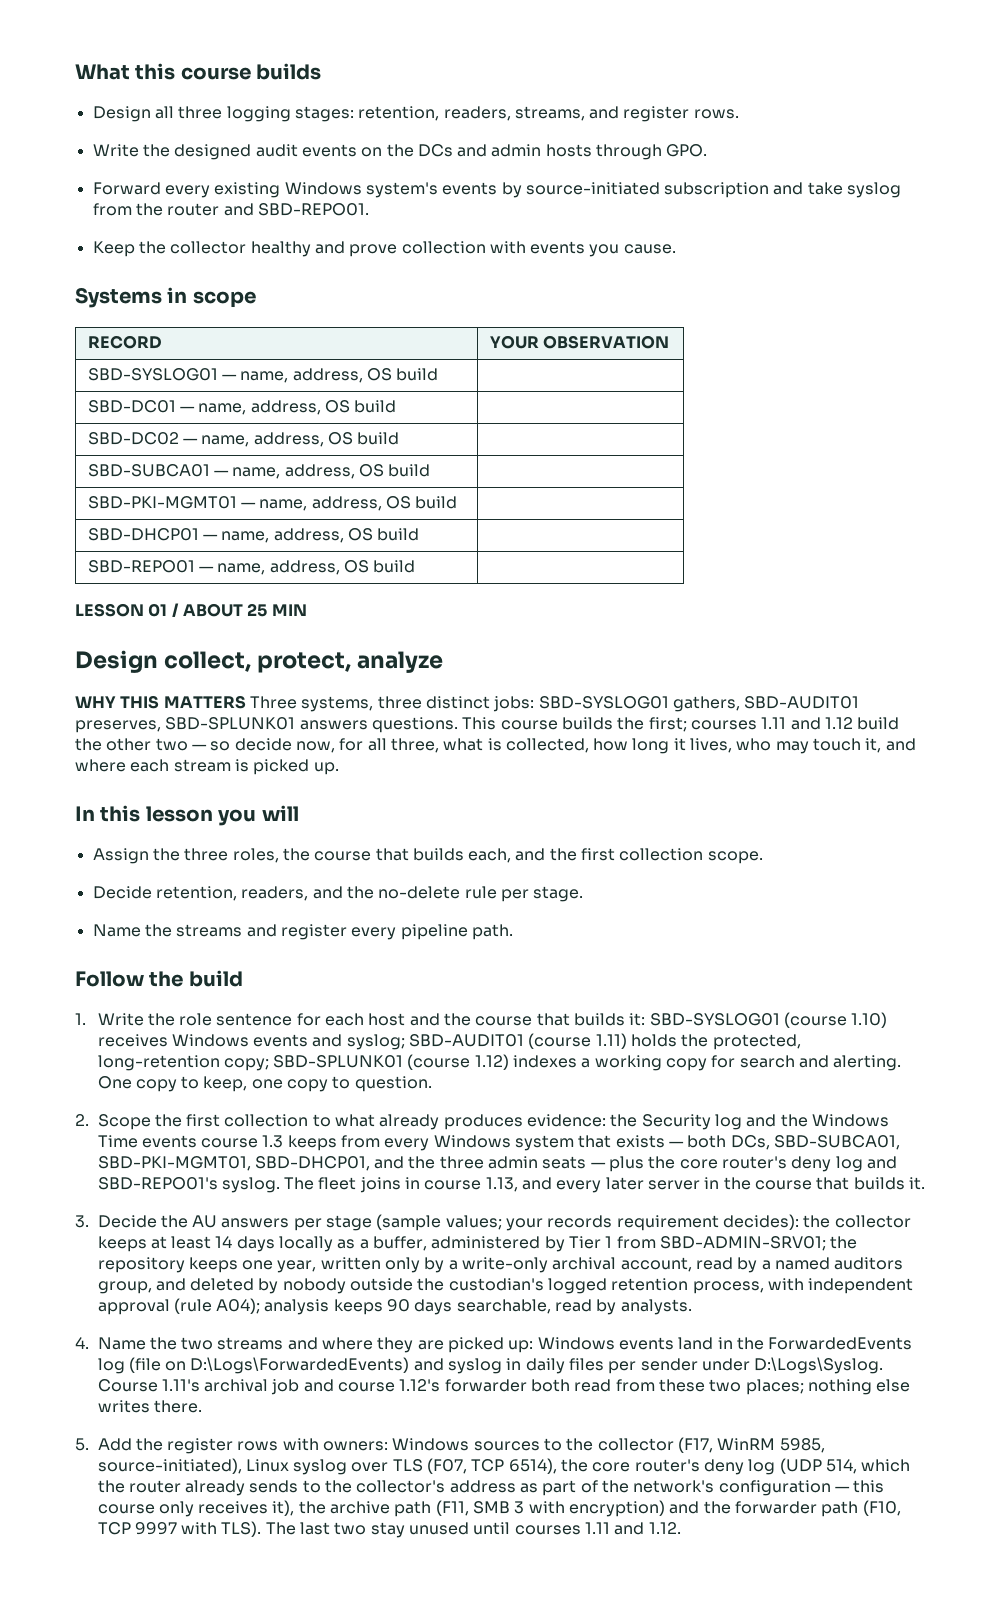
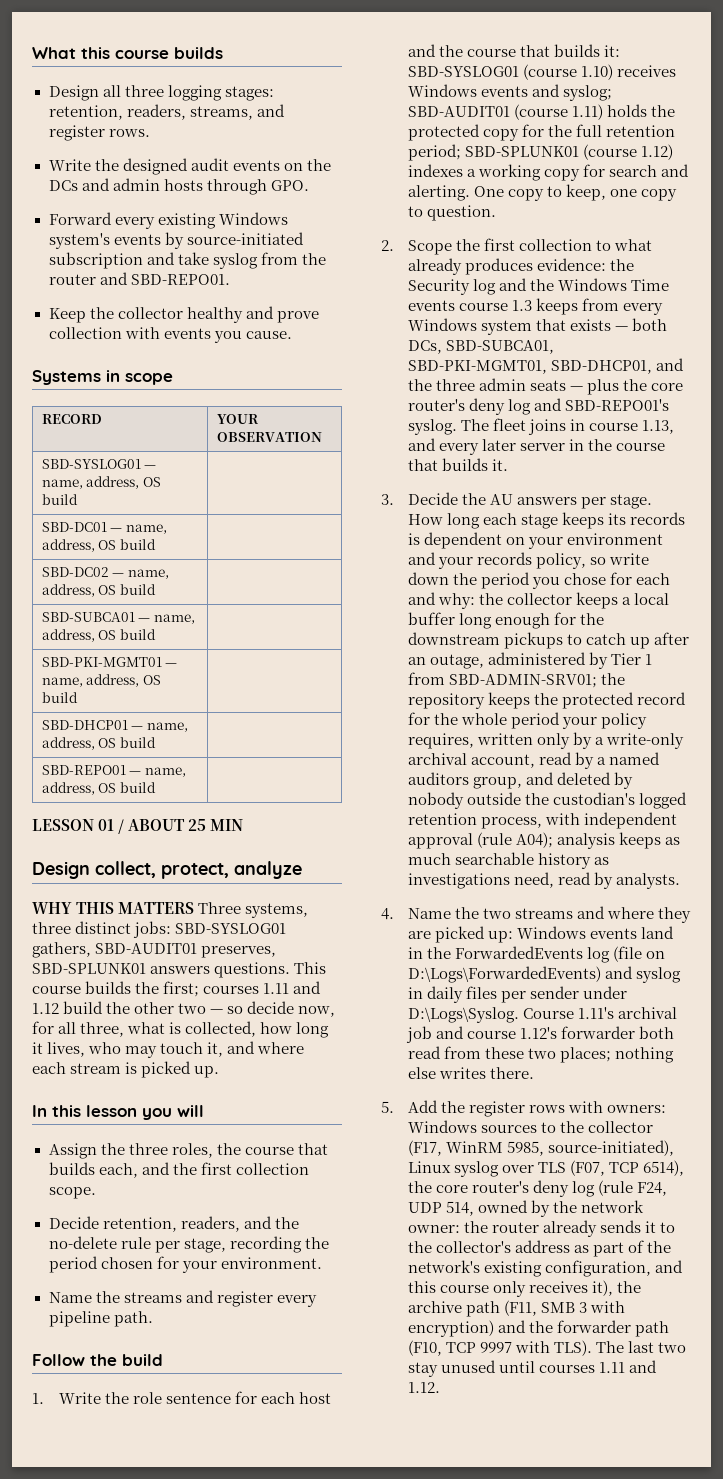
- Decide retention, readers, and the no-delete rule per stage.
+ Decide retention, readers, and the no-delete rule per stage, recording the period chosen for your environment.
- 1. Write the role sentence for each host and the course that builds it: SBD-SYSLOG01 (course 1.10) receives Windows events and syslog; SBD-AUDIT01 (course 1.11) holds the protected, long-retention copy; SBD-SPLUNK01 (course 1.12) indexes a working copy for search and alerting.
+ 1. Write the role sentence for each host and the course that builds it: SBD-SYSLOG01 (course 1.10) receives Windows events and syslog; SBD-AUDIT01 (course 1.11) holds the protected copy for the full retention period; SBD-SPLUNK01 (course 1.12) indexes a working copy for search and alerting.
- 3. Decide the AU answers per stage (sample values; your records requirement decides): the collector keeps at least 14 days locally as a buffer, administered by Tier 1 from SBD-ADMIN-SRV01; the repository keeps one year, written only by a write-only archival account, read by a named auditors group, and deleted by nobody outside the custodian's logged retention process, with independent approval (rule A04); analysis keeps 90 days searchable, read by analysts.
+ 3. Decide the AU answers per stage. How long each stage keeps its records is dependent on your environment and your records policy, so write down the period you chose for each and why: the collector keeps a local buffer long enough for the downstream pickups to catch up after an outage, administered by Tier 1 from SBD-ADMIN-SRV01; the repository keeps the protected record for the whole period your policy requires, written only by a write-only archival account, read by a named auditors group, and deleted by nobody outside the custodian's logged retention process, with independent approval (rule A04); analysis keeps as much searchable history as investigations need, read by analysts.
- Windows sources to the collector (F17, WinRM 5985, source-initiated), Linux syslog over TLS (F07, TCP 6514), the core router's deny log (UDP 514, which the router already sends to the collector's address as part of the network's configuration — this course only receives it), the archive path (F11, SMB 3 with encryption) and the forwarder path (F10, TCP 9997 with TLS).
+ Windows sources to the collector (F17, WinRM 5985, source-initiated), Linux syslog over TLS (F07, TCP 6514), the core router's deny log (rule F24, UDP 514, owned by the network owner: the router already sends it to the collector's address as part of the network's existing configuration, and this course only receives it), the archive path (F11, SMB 3 with encryption) and the forwarder path (F10, TCP 9997 with TLS).

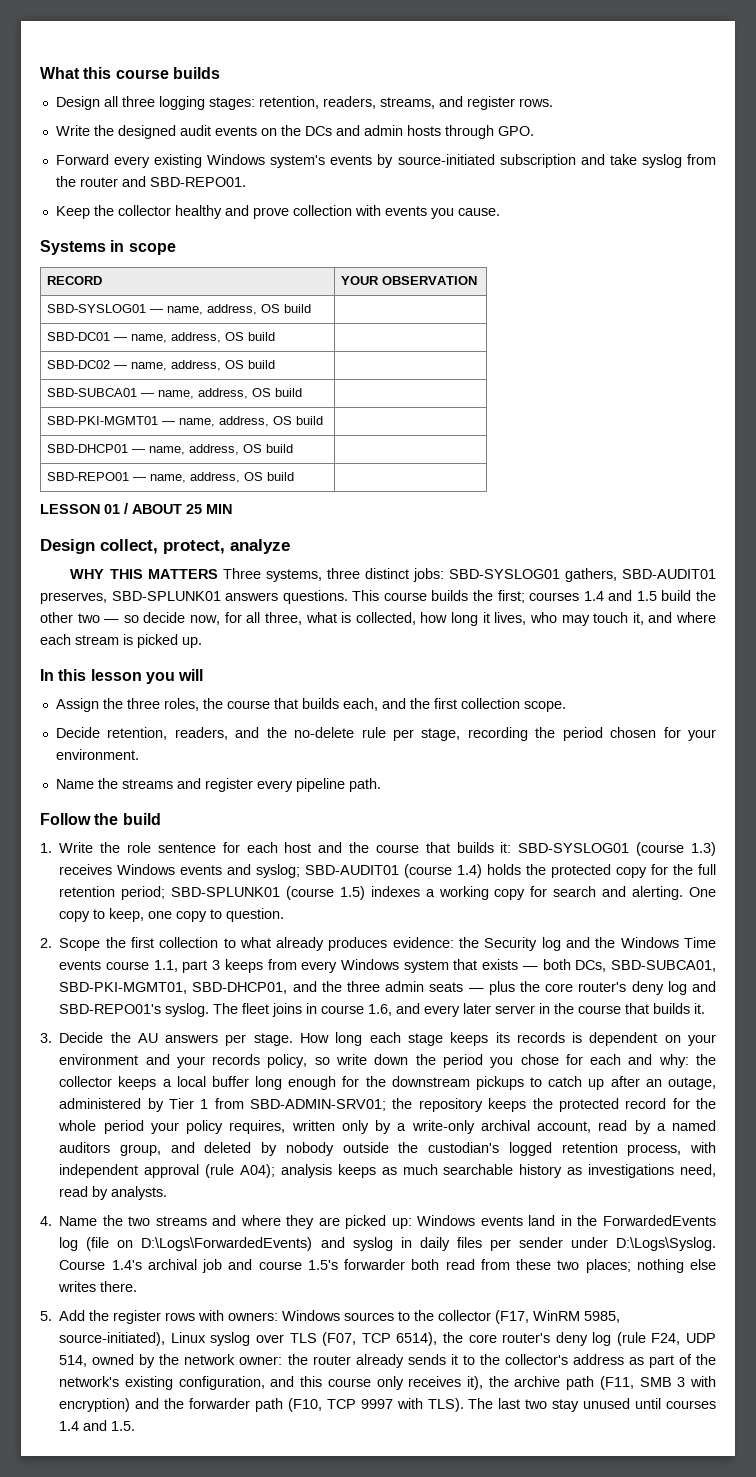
- This course builds the first; courses 1.11 and 1.12 build the other two — so decide now, for all three, what is collected, how long it lives, who may touch it, and where each stream is picked up.
+ This course builds the first; courses 1.4 and 1.5 build the other two — so decide now, for all three, what is collected, how long it lives, who may touch it, and where each stream is picked up.
- 1. Write the role sentence for each host and the course that builds it: SBD-SYSLOG01 (course 1.10) receives Windows events and syslog; SBD-AUDIT01 (course 1.11) holds the protected copy for the full retention period; SBD-SPLUNK01 (course 1.12) indexes a working copy for search and alerting.
+ 1. Write the role sentence for each host and the course that builds it: SBD-SYSLOG01 (course 1.3) receives Windows events and syslog; SBD-AUDIT01 (course 1.4) holds the protected copy for the full retention period; SBD-SPLUNK01 (course 1.5) indexes a working copy for search and alerting.
- 2. Scope the first collection to what already produces evidence: the Security log and the Windows Time events course 1.3 keeps from every Windows system that exists — both DCs, SBD-SUBCA01, SBD-PKI-MGMT01, SBD-DHCP01, and the three admin seats — plus the core router's deny log and SBD-REPO01's syslog.
+ 2. Scope the first collection to what already produces evidence: the Security log and the Windows Time events course 1.1, part 3 keeps from every Windows system that exists — both DCs, SBD-SUBCA01, SBD-PKI-MGMT01, SBD-DHCP01, and the three admin seats — plus the core router's deny log and SBD-REPO01's syslog.
- The fleet joins in course 1.13, and every later server in the course that builds it.
+ The fleet joins in course 1.6, and every later server in the course that builds it.
- Course 1.11's archival job and course 1.12's forwarder both read from these two places; nothing else writes there.
+ Course 1.4's archival job and course 1.5's forwarder both read from these two places; nothing else writes there.
- The last two stay unused until courses 1.11 and 1.12.
+ The last two stay unused until courses 1.4 and 1.5.

